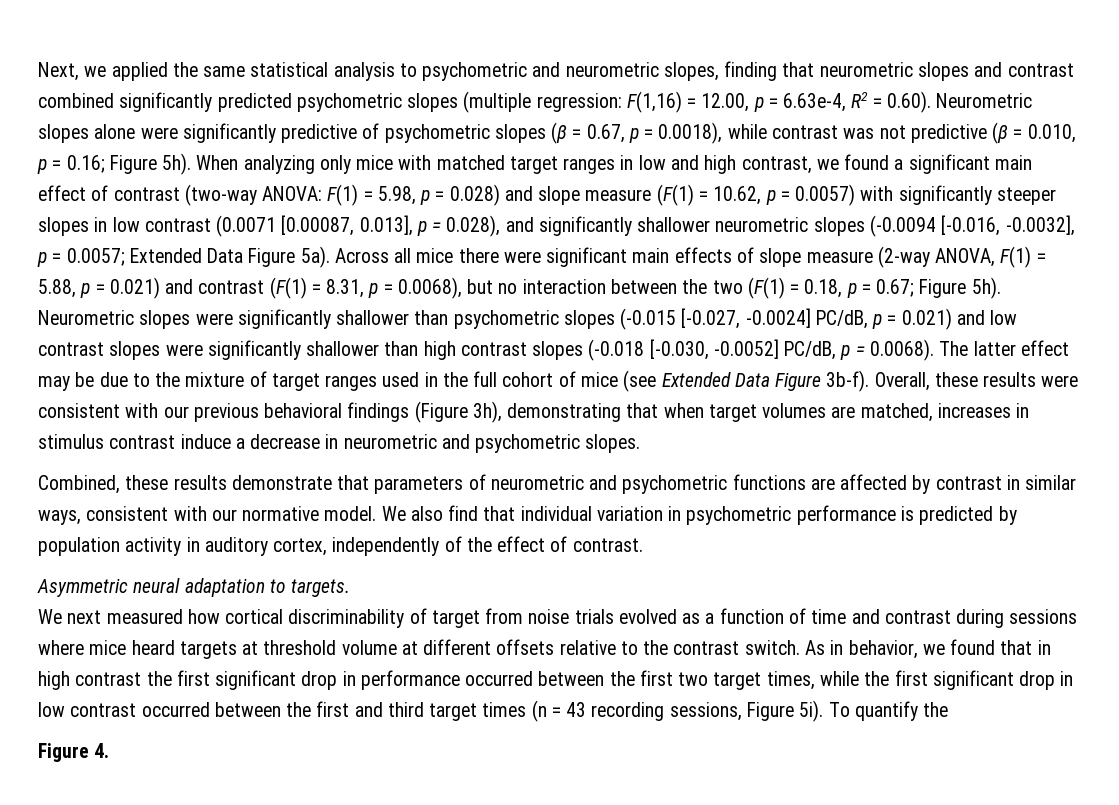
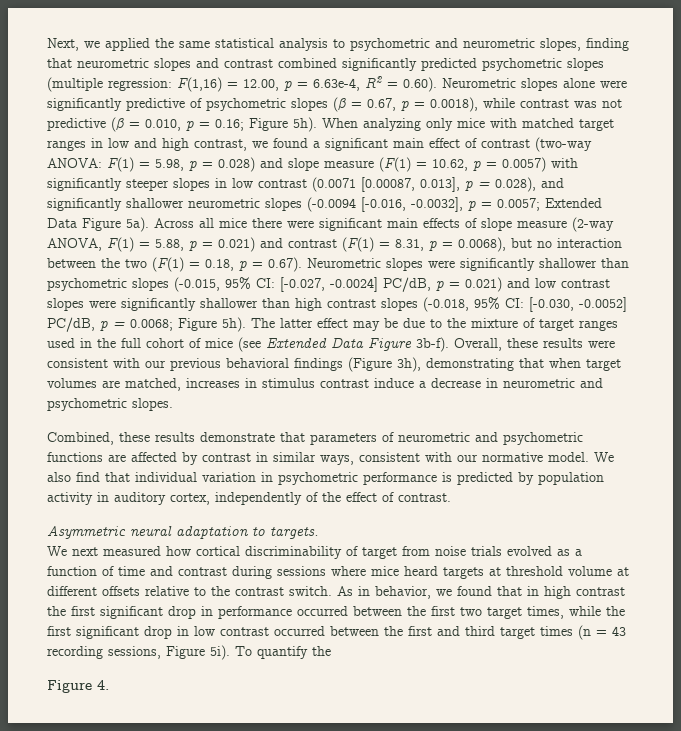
- Across all mice there were significant main effects of slope measure (2-way ANOVA, F(1) = 5.88, p = 0.021) and contrast (F(1) = 8.31, p = 0.0068), but no interaction between the two (F(1) = 0.18, p = 0.67; Figure 5h). Neurometric slopes were significantly shallower than psychometric slopes (-0.015 [-0.027, -0.0024] PC/dB, p = 0.021) and low contrast slopes were significantly shallower than high contrast slopes (-0.018 [-0.030, -0.0052] PC/dB, p = 0.0068). The latter effect may be due to the mixture of target ranges used in the full cohort of mice (see Extended Data Figure 3b-f).
+ Across all mice there were significant main effects of slope measure (2-way ANOVA, F(1) = 5.88, p = 0.021) and contrast (F(1) = 8.31, p = 0.0068), but no interaction between the two (F(1) = 0.18, p = 0.67). Neurometric slopes were significantly shallower than psychometric slopes (-0.015, 95% CI: [-0.027, -0.0024] PC/dB, p = 0.021) and low contrast slopes were significantly shallower than high contrast slopes (-0.018, 95% CI: [-0.030, -0.0052] PC/dB, p = 0.0068; Figure 5h). The latter effect may be due to the mixture of target ranges used in the full cohort of mice (see Extended Data Figure 3b-f).

